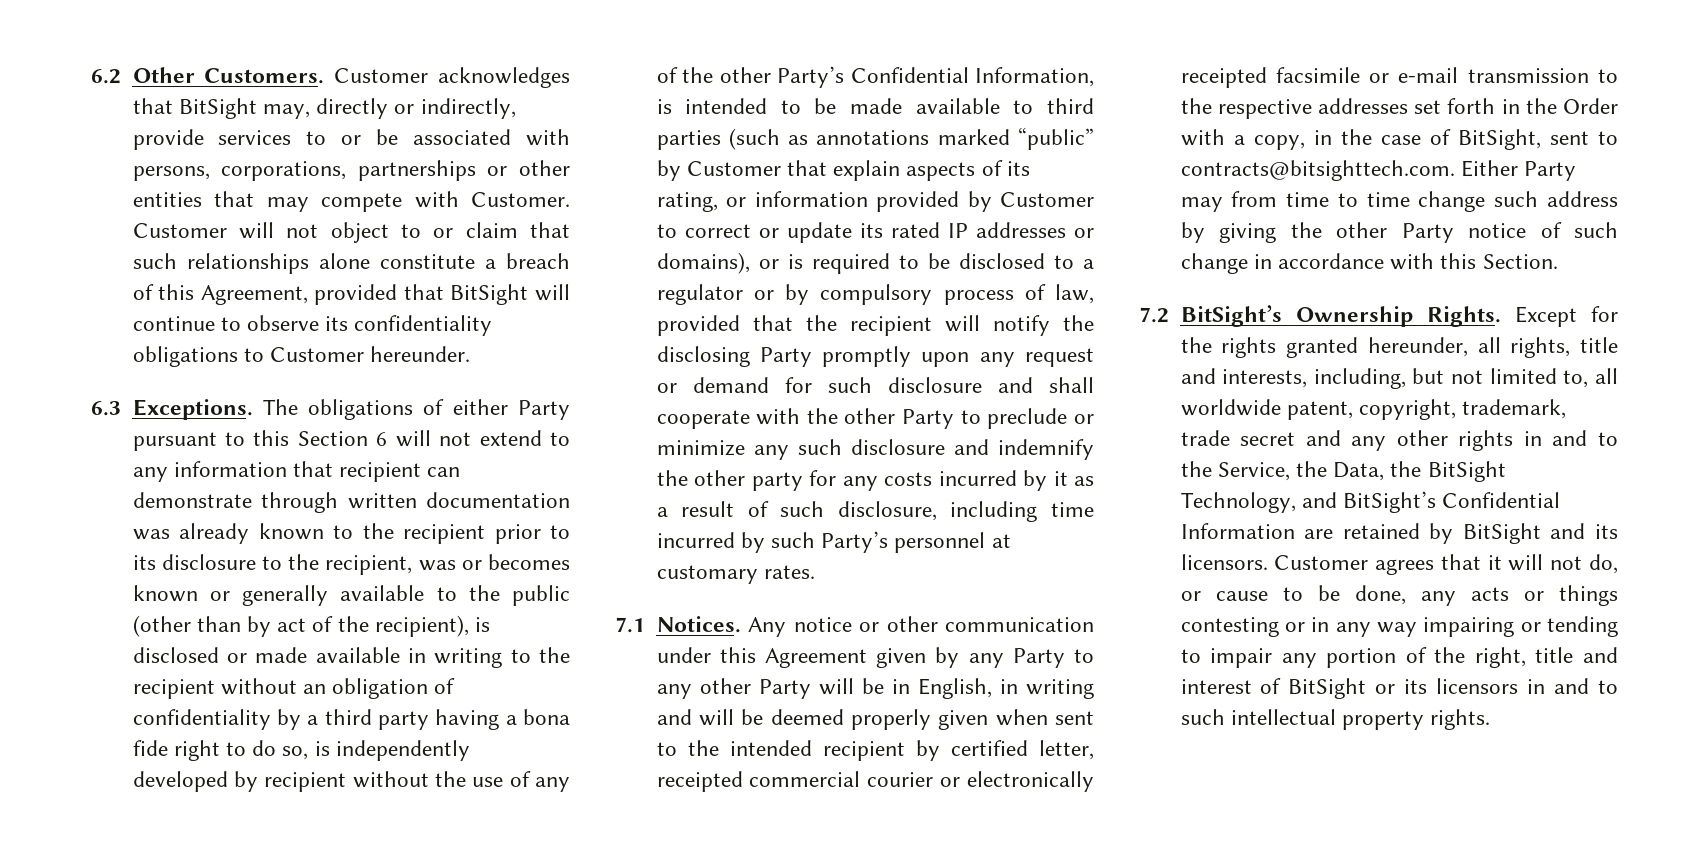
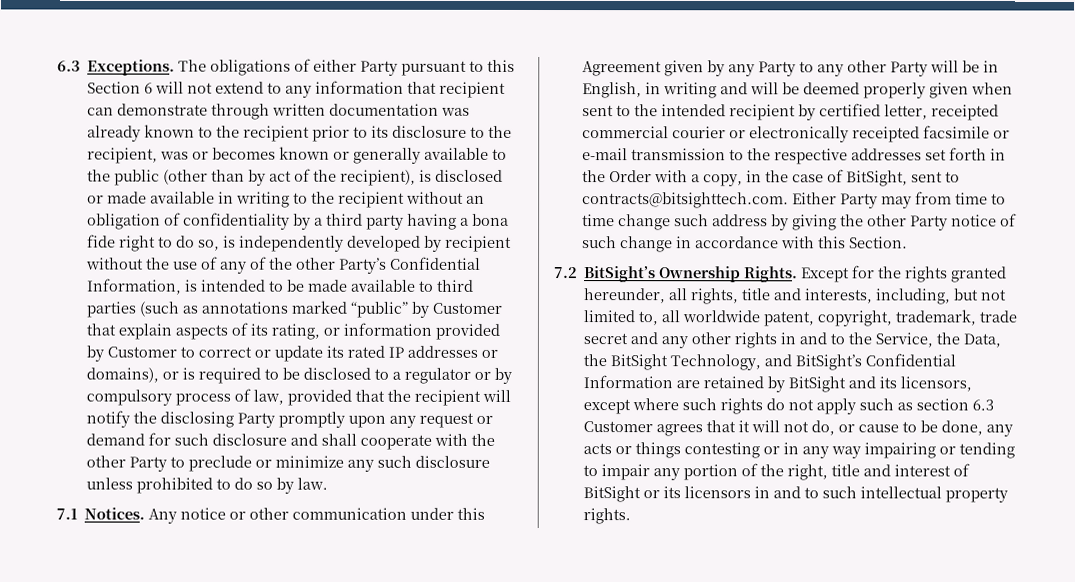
- 6.2 Other Customers. Customer acknowledges that BitSight may, directly or indirectly, provide services to or be associated with persons, corporations, partnerships or other entities that may compete with Customer. Customer will not object to or claim that such relationships alone constitute a breach of this Agreement, provided that BitSight will continue to observe its confidentiality obligations to Customer hereunder.
- The obligations of either Party pursuant to this Section 6 will not extend to any information that recipient can demonstrate through written documentation was already known to the recipient prior to its disclosure to the recipient, was or becomes known or generally available to the public (other than by act of the recipient), is disclosed or made available in writing to the recipient without an obligation of confidentiality by a third party having a bona fide right to do so, is independently developed by recipient without the use of any of the other Party’s Confidential Information, is intended to be made available to third parties (such as annotations marked “public” by Customer that explain aspects of its rating, or information provided by Customer to correct or update its rated IP addresses or domains), or is required to be disclosed to a regulator or by compulsory process of law, provided that the recipient will notify the disclosing Party promptly upon any request or demand for such disclosure and shall cooperate with the other Party to preclude or minimize any such disclosure and indemnify the other party for any costs incurred by it as a result of such disclosure, including time incurred by such Party’s personnel at customary rates.
+ The obligations of either Party pursuant to this Section 6 will not extend to any information that recipient can demonstrate through written documentation was already known to the recipient prior to its disclosure to the recipient, was or becomes known or generally available to the public (other than by act of the recipient), is disclosed or made available in writing to the recipient without an obligation of confidentiality by a third party having a bona fide right to do so, is independently developed by recipient without the use of any of the other Party’s Confidential Information, is intended to be made available to third parties (such as annotations marked “public” by Customer that explain aspects of its rating, or information provided by Customer to correct or update its rated IP addresses or domains), or is required to be disclosed to a regulator or by compulsory process of law, provided that the recipient will notify the disclosing Party promptly upon any request or demand for such disclosure and shall cooperate with the other Party to preclude or minimize any such disclosure unless prohibited to do so by law.
- Except for the rights granted hereunder, all rights, title and interests, including, but not limited to, all worldwide patent, copyright, trademark, trade secret and any other rights in and to the Service, the Data, the BitSight Technology, and BitSight’s Confidential Information are retained by BitSight and its licensors. Customer agrees that it will not do, or cause to be done, any acts or things contesting or in any way impairing or tending to impair any portion of the right, title and interest of BitSight or its licensors in and to such intellectual property rights.
+ Except for the rights granted hereunder, all rights, title and interests, including, but not limited to, all worldwide patent, copyright, trademark, trade secret and any other rights in and to the Service, the Data, the BitSight Technology, and BitSight’s Confidential Information are retained by BitSight and its licensors, except where such rights do not apply such as section 6.3 Customer agrees that it will not do, or cause to be done, any acts or things contesting or in any way impairing or tending to impair any portion of the right, title and interest of BitSight or its licensors in and to such intellectual property rights.

